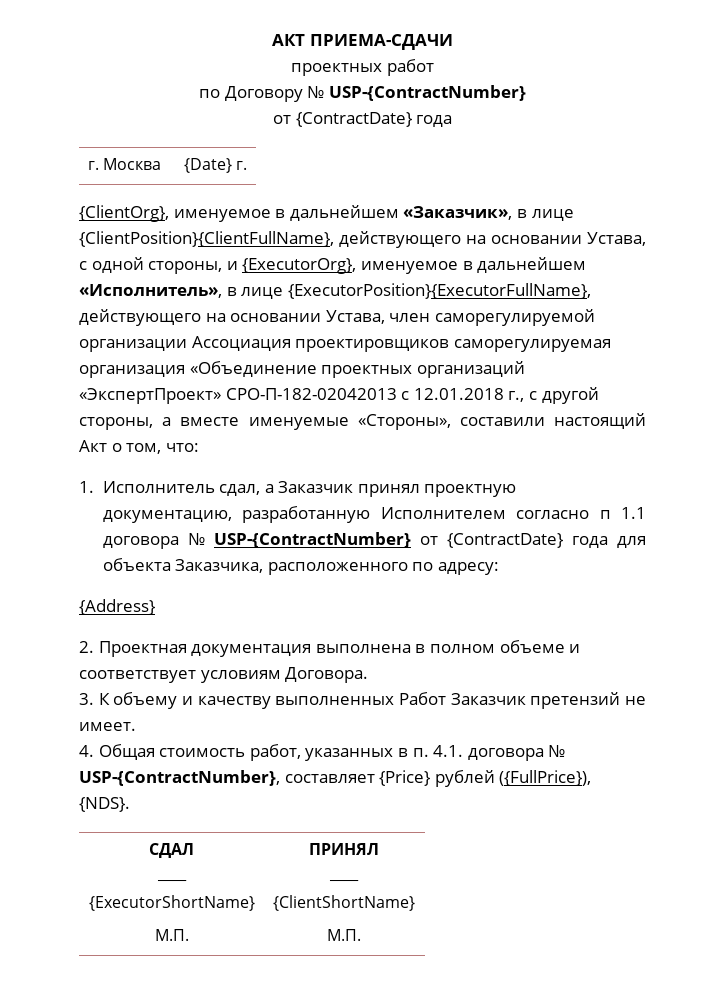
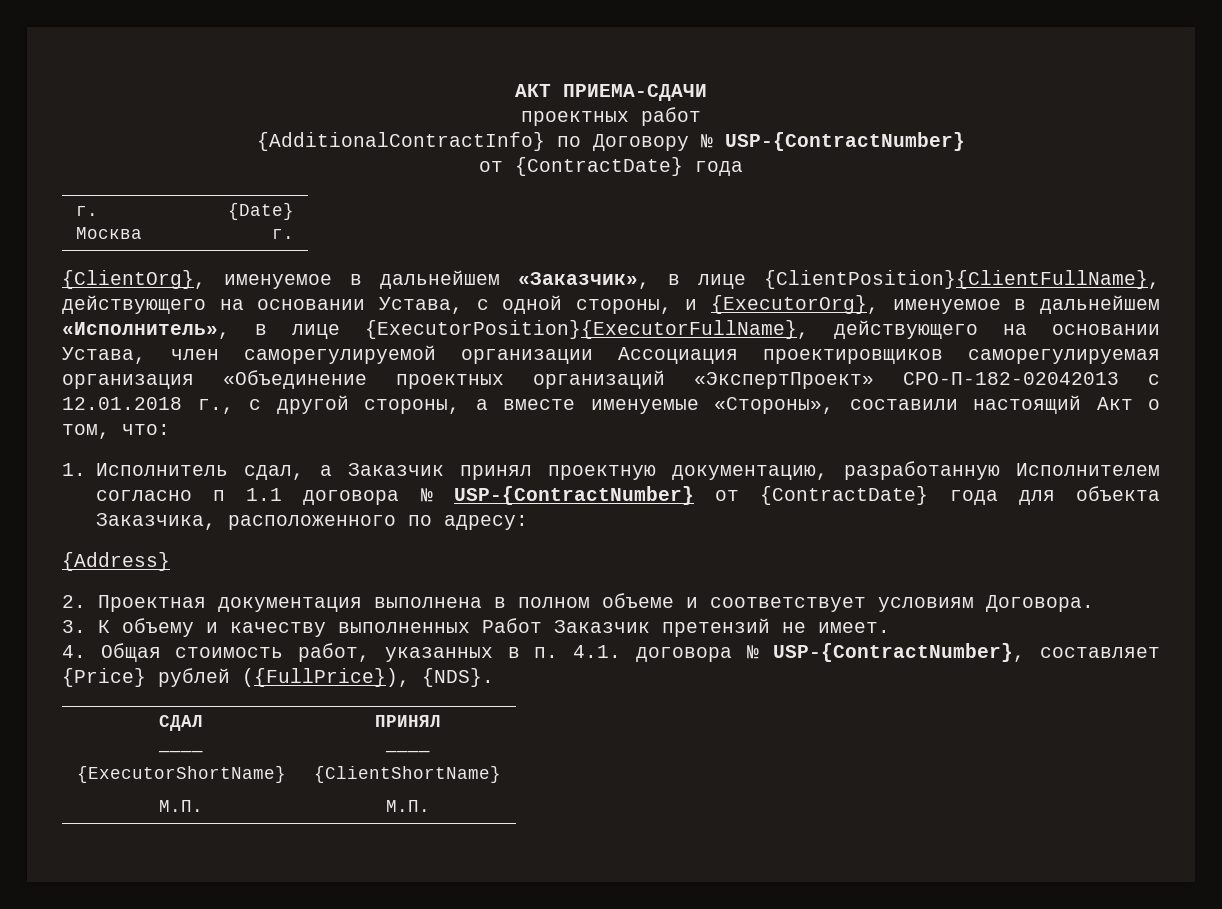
- по Договору № USР-{ContractNumber}
+ {AdditionalContractInfo} по Договору № USР-{ContractNumber}

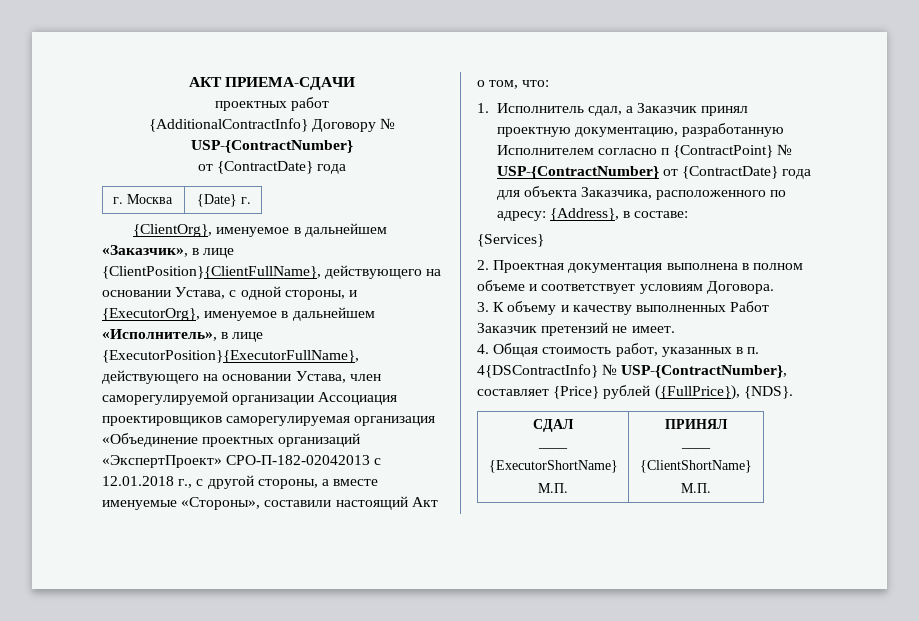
- {AdditionalContractInfo} по Договору № USР-{ContractNumber}
+ {AdditionalContractInfo} Договору № USР-{ContractNumber}
- 1. Исполнитель сдал, а Заказчик принял проектную документацию, разработанную Исполнителем согласно п 1.1 договора № USР-{ContractNumber} от {ContractDate} года для объекта Заказчика, расположенного по адресу:
- {Address}
+ 1. Исполнитель сдал, а Заказчик принял проектную документацию, разработанную Исполнителем согласно п {ContractPoint} № USР-{ContractNumber} от {ContractDate} года для объекта Заказчика, расположенного по адресу: {Address}, в составе:
+ {Services}
- 4. Общая стоимость работ, указанных в п. 4.1. договора № USР-{ContractNumber}, составляет {Price} рублей ({FullPrice}), {NDS}.
+ 4. Общая стоимость работ, указанных в п. 4{DSContractInfo} № USР-{ContractNumber}, составляет {Price} рублей ({FullPrice}), {NDS}.

